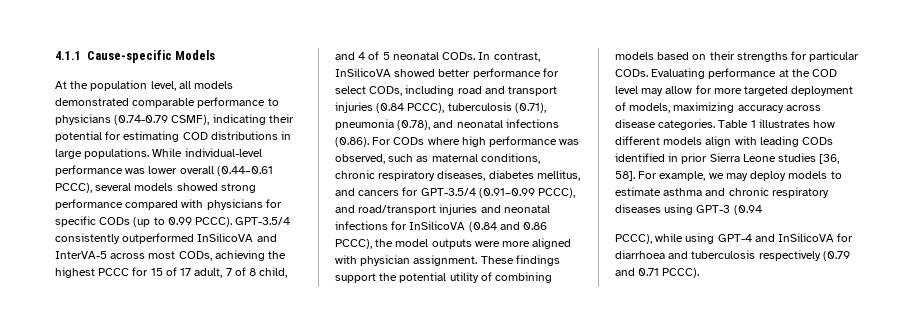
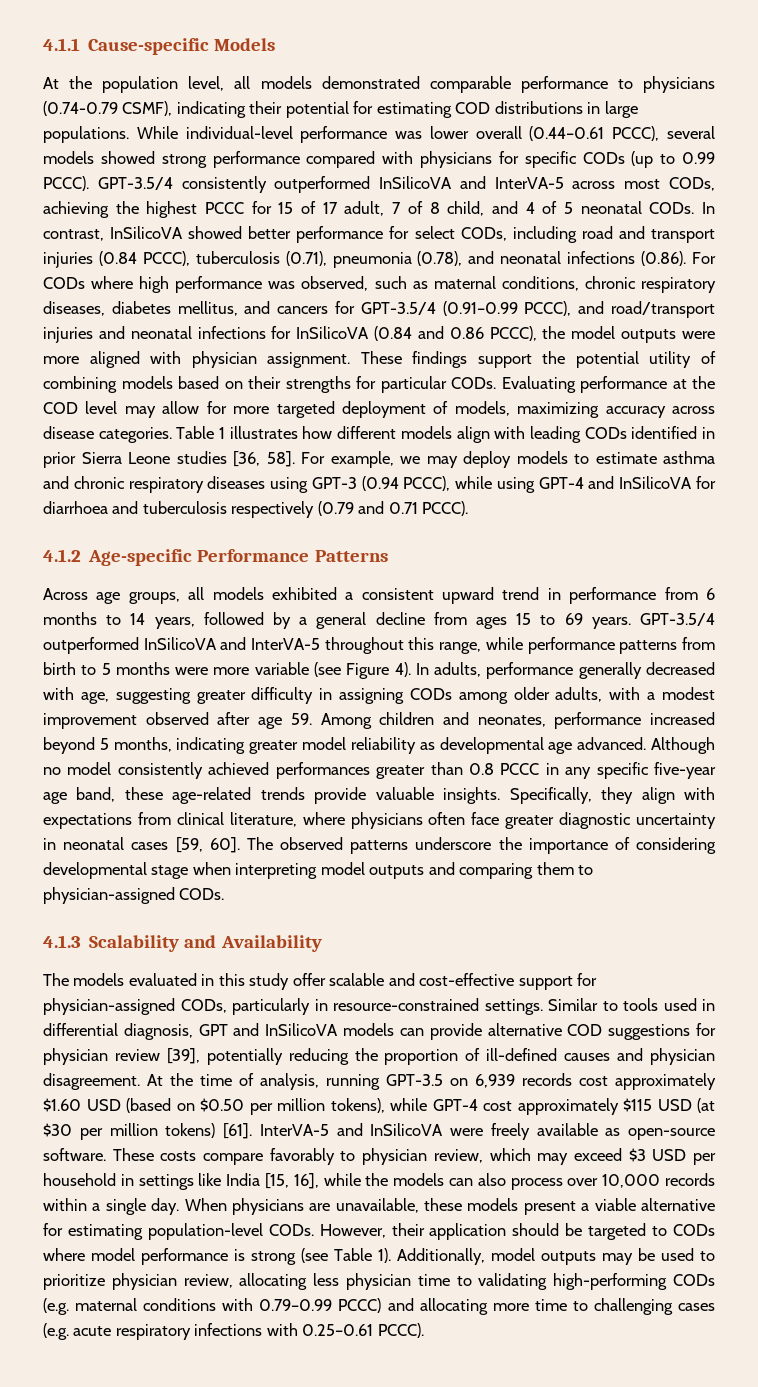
- For example, we may deploy models to estimate asthma and chronic respiratory diseases using GPT-3 (0.94
- PCCC), while using GPT-4 and InSilicoVA for diarrhoea and tuberculosis respectively (0.79 and 0.71 PCCC).
+ For example, we may deploy models to estimate asthma and chronic respiratory diseases using GPT-3 (0.94 PCCC), while using GPT-4 and InSilicoVA for diarrhoea and tuberculosis respectively (0.79 and 0.71 PCCC).
+ 4.1.2 Age-specific Performance Patterns
+ Across age groups, all models exhibited a consistent upward trend in performance from 6 months to 14 years, followed by a general decline from ages 15 to 69 years. GPT-3.5/4 outperformed InSilicoVA and InterVA-5 throughout this range, while performance patterns from birth to 5 months were more variable (see Figure 4). In adults, performance generally decreased with age, suggesting greater difficulty in assigning CODs among older adults, with a modest improvement observed after age 59. Among children and neonates, performance increased beyond 5 months, indicating greater model reliability as developmental age advanced. Although no model consistently achieved performances greater than 0.8 PCCC in any specific five-year age band, these age-related trends provide valuable insights. Specifically, they align with expectations from clinical literature, where physicians often face greater diagnostic uncertainty in neonatal cases [59, 60]. The observed patterns underscore the importance of considering developmental stage when interpreting model outputs and comparing them to physician-assigned CODs.
+ 4.1.3 Scalability and Availability
+ The models evaluated in this study offer scalable and cost-effective support for physician-assigned CODs, particularly in resource-constrained settings. Similar to tools used in differential diagnosis, GPT and InSilicoVA models can provide alternative COD suggestions for physician review [39], potentially reducing the proportion of ill-defined causes and physician disagreement. At the time of analysis, running GPT-3.5 on 6,939 records cost approximately $1.60 USD (based on $0.50 per million tokens), while GPT-4 cost approximately $115 USD (at $30 per million tokens) [61]. InterVA-5 and InSilicoVA were freely available as open-source software. These costs compare favorably to physician review, which may exceed $3 USD per household in settings like India [15, 16], while the models can also process over 10,000 records within a single day. When physicians are unavailable, these models present a viable alternative for estimating population-level CODs. However, their application should be targeted to CODs where model performance is strong (see Table 1). Additionally, model outputs may be used to prioritize physician review, allocating less physician time to validating high-performing CODs (e.g. maternal conditions with 0.79–0.99 PCCC) and allocating more time to challenging cases (e.g. acute respiratory infections with 0.25–0.61 PCCC).

